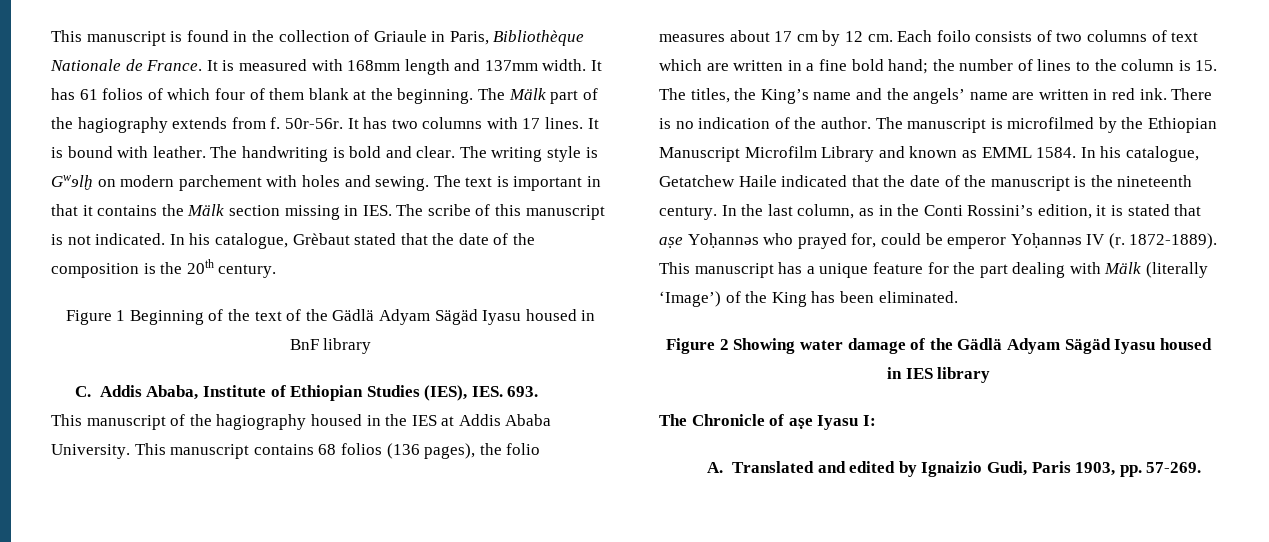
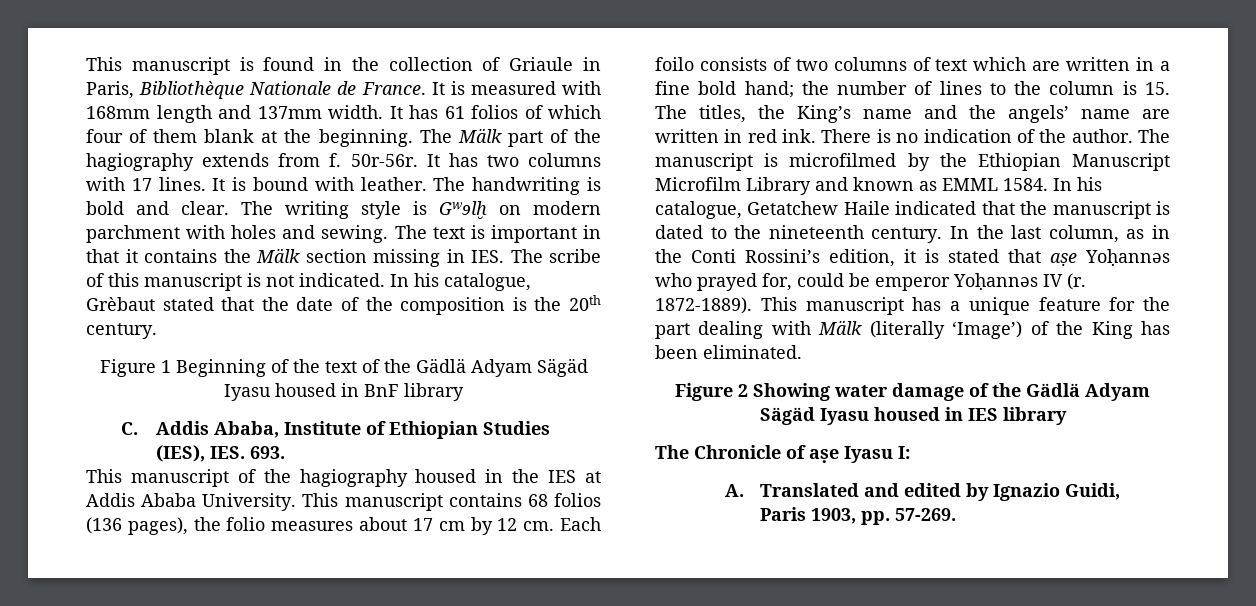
- The writing style is Gwɘlḫ on modern parchement with holes and sewing.
+ The writing style is Gwɘlḫ on modern parchment with holes and sewing.
- In his catalogue, Getatchew Haile indicated that the date of the manuscript is the nineteenth century.
+ In his catalogue, Getatchew Haile indicated that the manuscript is dated to the nineteenth century.
- A. Translated and edited by Ignaizio Gudi, Paris 1903, pp. 57-269.
+ A. Translated and edited by Ignazio Guidi, Paris 1903, pp. 57-269.

